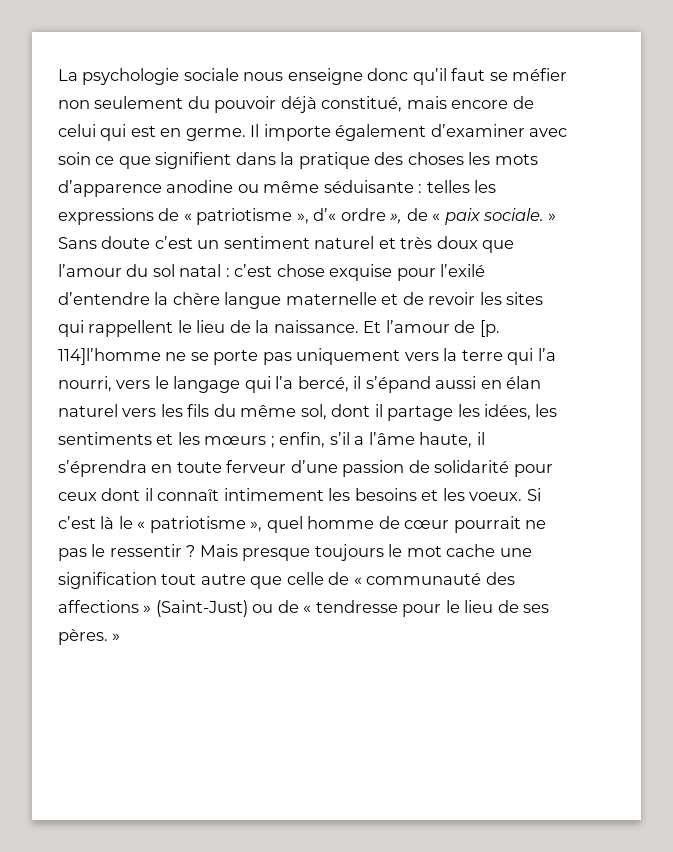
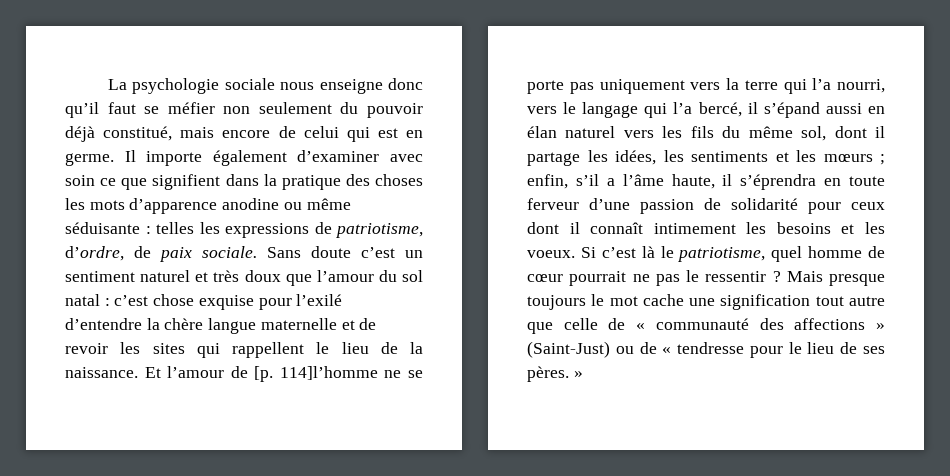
- telles les expressions de « patriotisme », d’« ordre », de « paix sociale. » Sans doute c’est un sentiment naturel et très doux que l’amour du sol natal :
+ telles les expressions de patriotisme, d’ordre, de paix sociale. Sans doute c’est un sentiment naturel et très doux que l’amour du sol natal :
- Si c’est là le « patriotisme », quel homme de cœur pourrait ne pas le ressentir ?
+ Si c’est là le patriotisme, quel homme de cœur pourrait ne pas le ressentir ?

